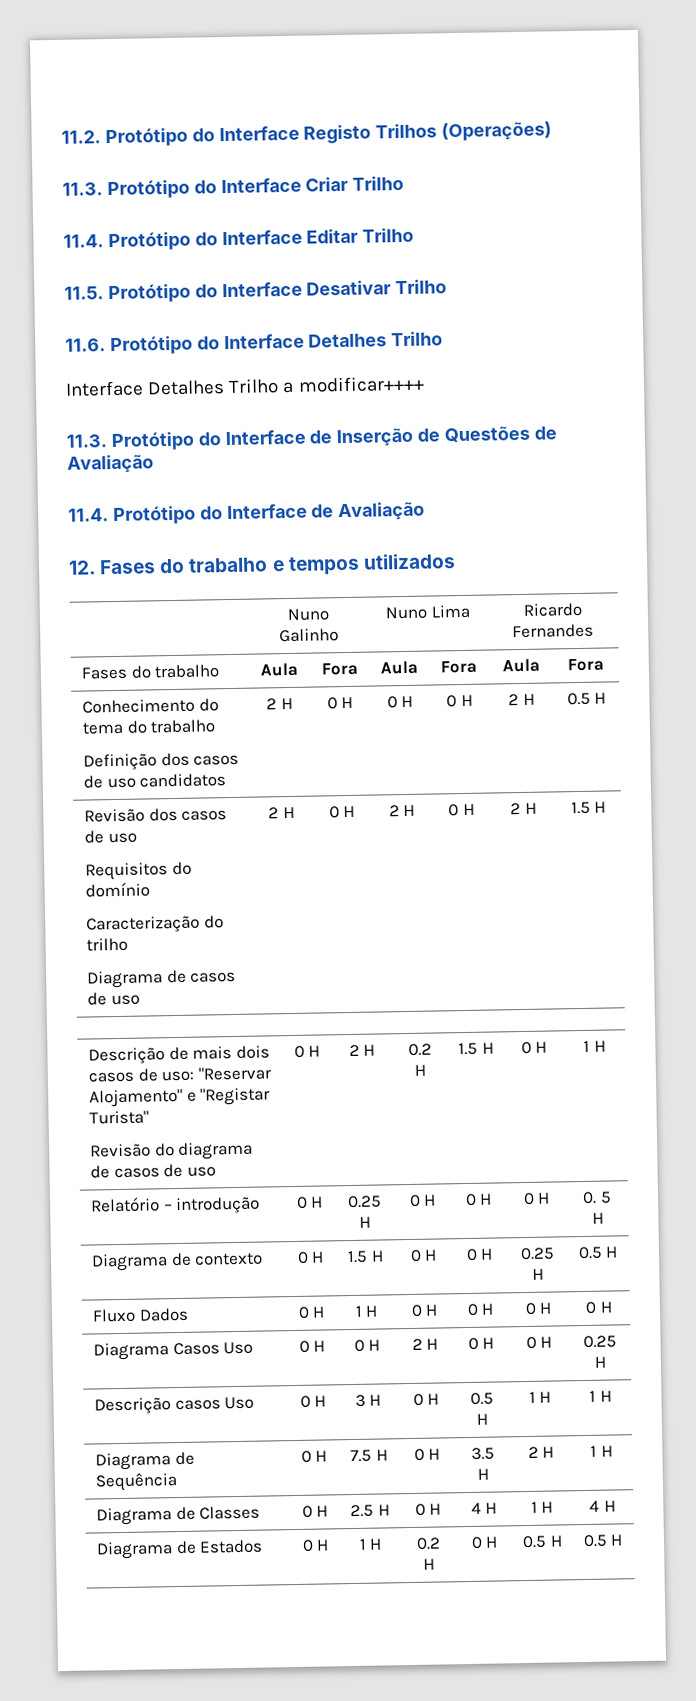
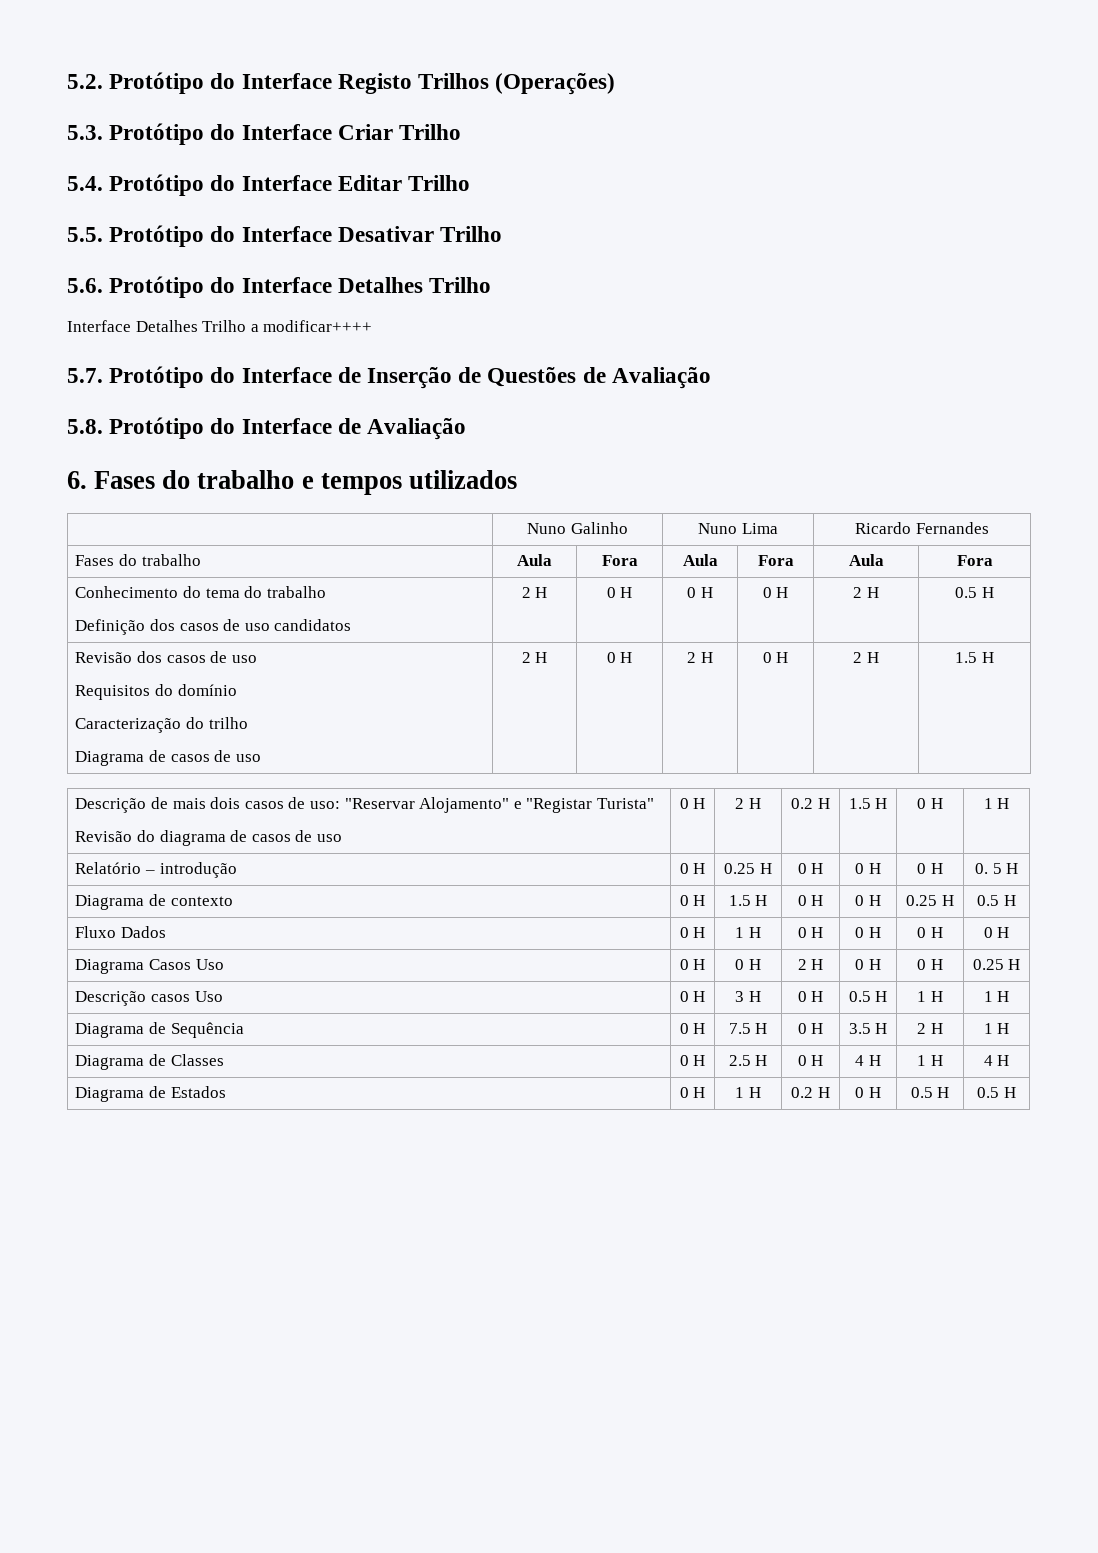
- 11.2. Protótipo do Interface Registo Trilhos (Operações)
+ 5.2. Protótipo do Interface Registo Trilhos (Operações)
- 11.3. Protótipo do Interface Criar Trilho
+ 5.3. Protótipo do Interface Criar Trilho
- 11.4. Protótipo do Interface Editar Trilho
+ 5.4. Protótipo do Interface Editar Trilho
- 11.5. Protótipo do Interface Desativar Trilho
+ 5.5. Protótipo do Interface Desativar Trilho
- 11.6. Protótipo do Interface Detalhes Trilho
+ 5.6. Protótipo do Interface Detalhes Trilho
- 11.3. Protótipo do Interface de Inserção de Questões de Avaliação
+ 5.7. Protótipo do Interface de Inserção de Questões de Avaliação
- 11.4. Protótipo do Interface de Avaliação
+ 5.8. Protótipo do Interface de Avaliação
- 12. Fases do trabalho e tempos utilizados
+ 6. Fases do trabalho e tempos utilizados

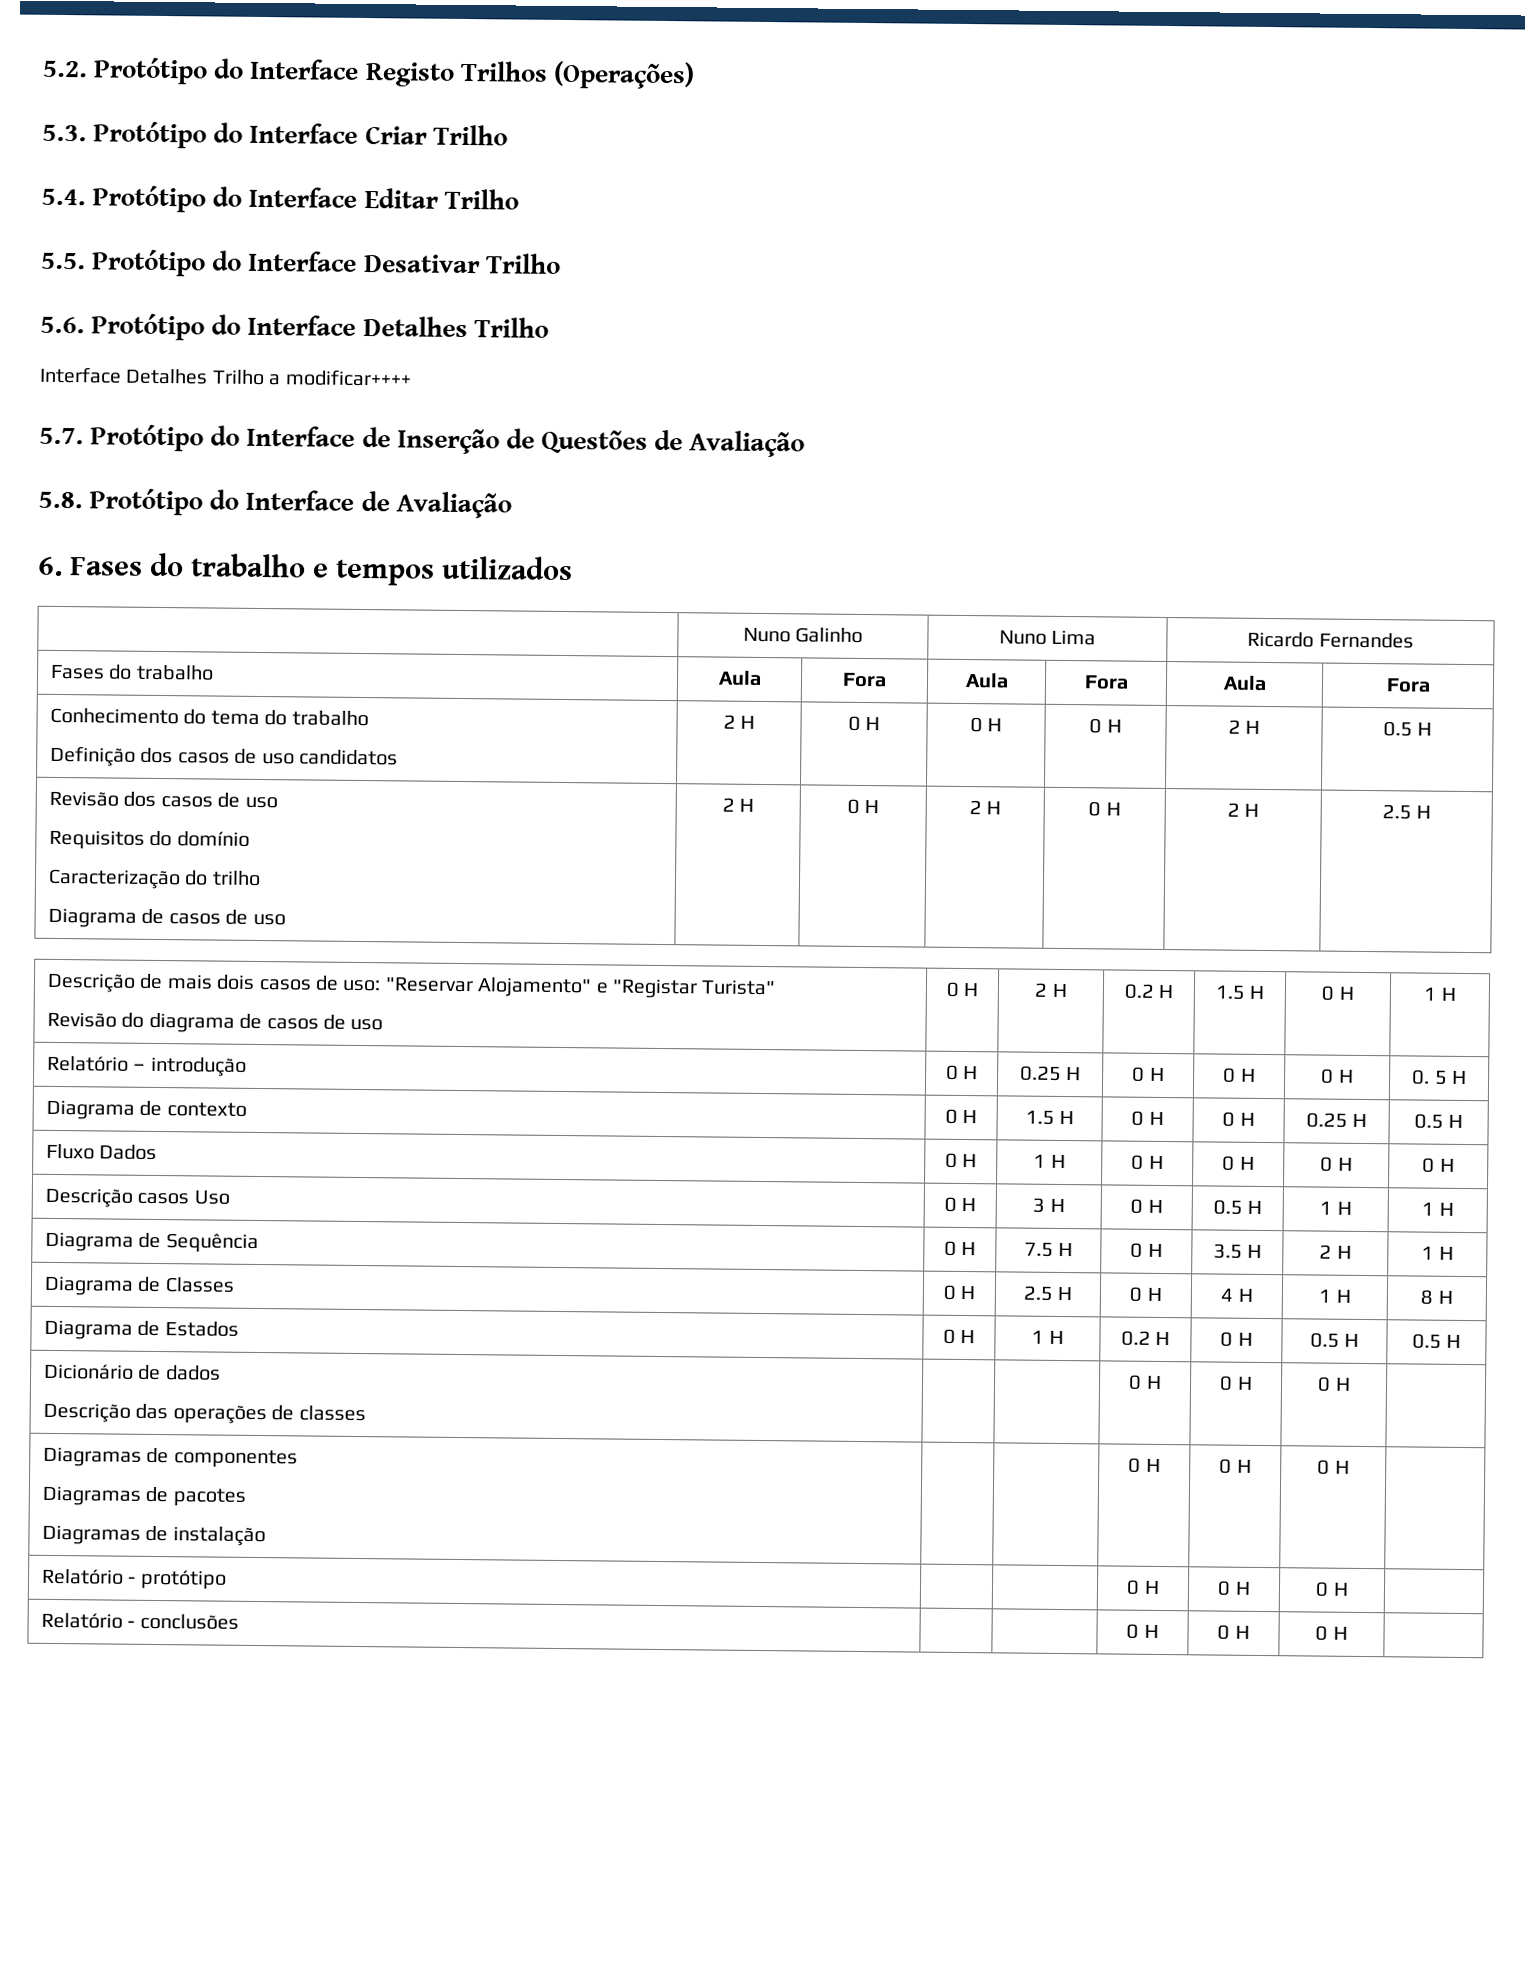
  Revisão dos casos de uso
  Requisitos do domínio
  Caracterização do trilho
- Diagrama de casos de uso | 2 H | 0 H | 2 H | 0 H | 2 H | 1.5 H
+ Diagrama de casos de uso | 2 H | 0 H | 2 H | 0 H | 2 H | 2.5 H
- Diagrama Casos Uso | 0 H | 0 H | 2 H | 0 H | 0 H | 0.25 H
- Diagrama de Classes | 0 H | 2.5 H | 0 H | 4 H | 1 H | 4 H
+ Diagrama de Classes | 0 H | 2.5 H | 0 H | 4 H | 1 H | 8 H
+ Dicionário de dados
+ Descrição das operações de classes | | | 0 H | 0 H | 0 H |
+ Diagramas de componentes
+ Diagramas de pacotes
+ Diagramas de instalação | | | 0 H | 0 H | 0 H |
+ Relatório - protótipo | | | 0 H | 0 H | 0 H |
+ Relatório - conclusões | | | 0 H | 0 H | 0 H |

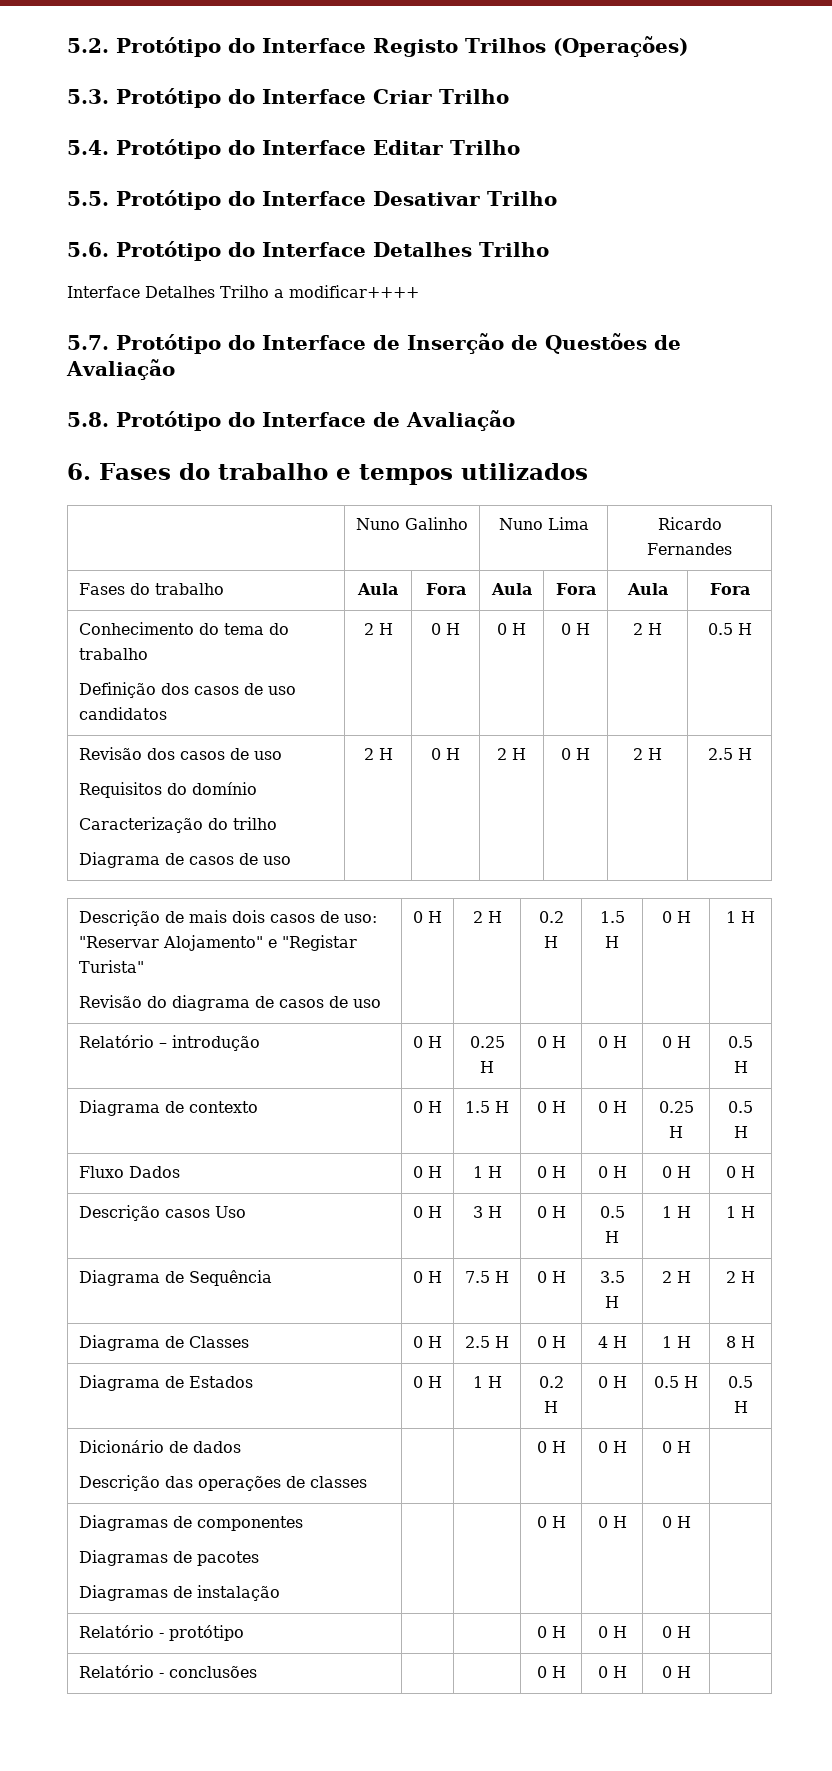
- Relatório – introdução | 0 H | 0.25 H | 0 H | 0 H | 0 H | 0. 5 H
+ Relatório – introdução | 0 H | 0.25 H | 0 H | 0 H | 0 H | 0.5 H
- Diagrama de Sequência | 0 H | 7.5 H | 0 H | 3.5 H | 2 H | 1 H
+ Diagrama de Sequência | 0 H | 7.5 H | 0 H | 3.5 H | 2 H | 2 H

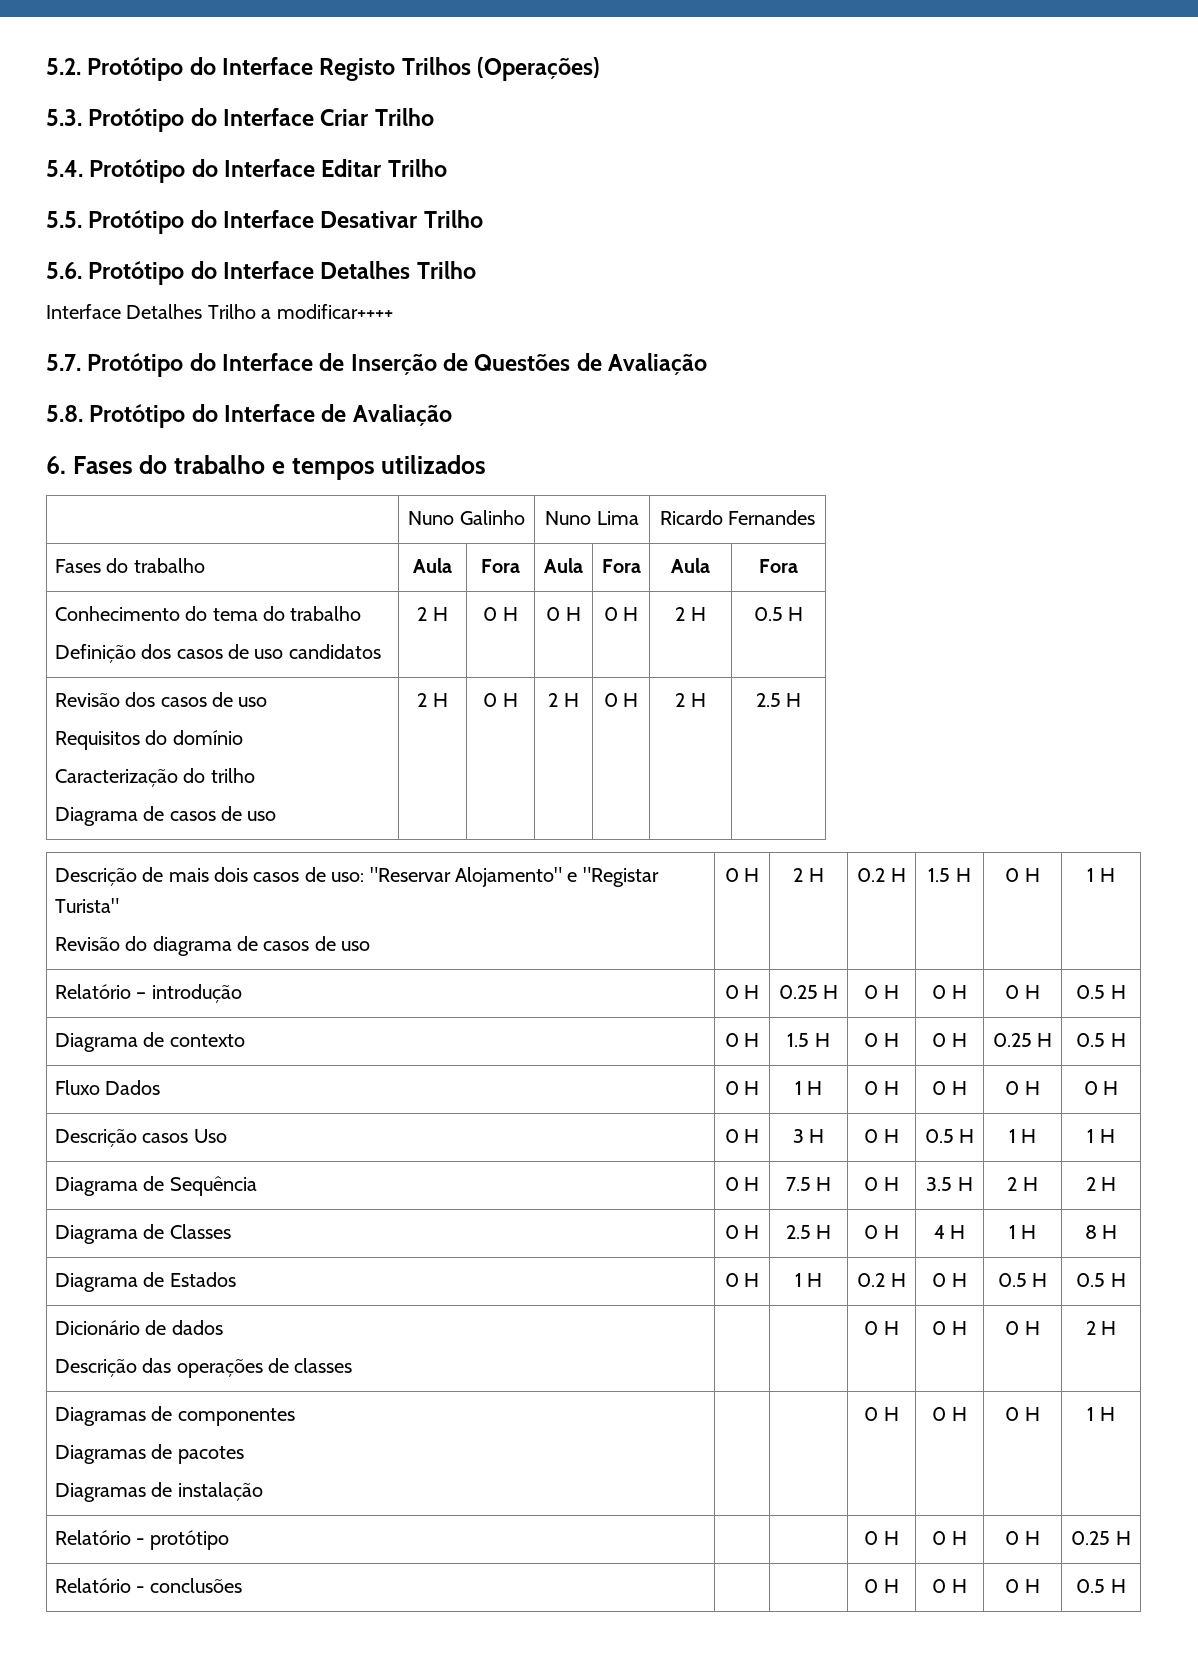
  Dicionário de dados
- Descrição das operações de classes | | | 0 H | 0 H | 0 H |
+ Descrição das operações de classes | | | 0 H | 0 H | 0 H | 2 H
  Diagramas de componentes
  Diagramas de pacotes
- Diagramas de instalação | | | 0 H | 0 H | 0 H |
+ Diagramas de instalação | | | 0 H | 0 H | 0 H | 1 H
- Relatório - protótipo | | | 0 H | 0 H | 0 H |
+ Relatório - protótipo | | | 0 H | 0 H | 0 H | 0.25 H
- Relatório - conclusões | | | 0 H | 0 H | 0 H |
+ Relatório - conclusões | | | 0 H | 0 H | 0 H | 0.5 H

